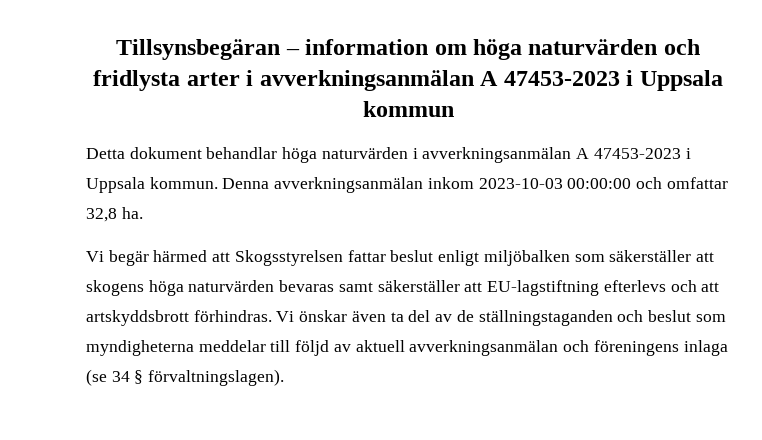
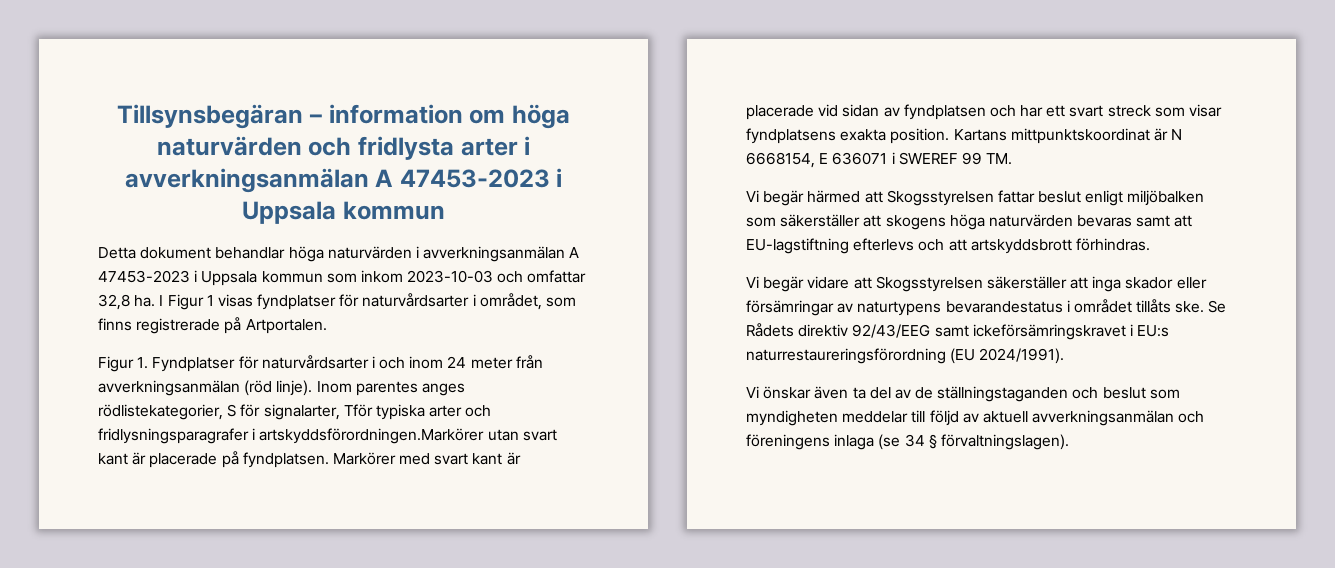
- Detta dokument behandlar höga naturvärden i avverkningsanmälan A 47453-2023 i Uppsala kommun. Denna avverkningsanmälan inkom 2023-10-03 00:00:00 och omfattar 32,8 ha.
+ Detta dokument behandlar höga naturvärden i avverkningsanmälan A 47453-2023 i Uppsala kommun som inkom 2023-10-03 och omfattar 32,8 ha. I Figur 1 visas fyndplatser för naturvårdsarter i området, som finns registrerade på Artportalen.
+ Figur 1. Fyndplatser för naturvårdsarter i och inom 24 meter från avverkningsanmälan (röd linje). Inom parentes anges rödlistekategorier, S för signalarter, Tför typiska arter och fridlysningsparagrafer i artskyddsförordningen.Markörer utan svart kant är placerade på fyndplatsen. Markörer med svart kant är placerade vid sidan av fyndplatsen och har ett svart streck som visar fyndplatsens exakta position. Kartans mittpunktskoordinat är N 6668154, E 636071 i SWEREF 99 TM.
- Vi begär härmed att Skogsstyrelsen fattar beslut enligt miljöbalken som säkerställer att skogens höga naturvärden bevaras samt säkerställer att EU-lagstiftning efterlevs och att artskyddsbrott förhindras. Vi önskar även ta del av de ställningstaganden och beslut som myndigheterna meddelar till följd av aktuell avverkningsanmälan och föreningens inlaga (se 34 § förvaltningslagen).
+ Vi begär härmed att Skogsstyrelsen fattar beslut enligt miljöbalken som säkerställer att skogens höga naturvärden bevaras samt att EU-lagstiftning efterlevs och att artskyddsbrott förhindras.
+ Vi begär vidare att Skogsstyrelsen säkerställer att inga skador eller försämringar av naturtypens bevarandestatus i området tillåts ske. Se Rådets direktiv 92/43/EEG samt ickeförsämringskravet i EU:s naturrestaureringsförordning (EU 2024/1991).
+ Vi önskar även ta del av de ställningstaganden och beslut som myndigheten meddelar till följd av aktuell avverkningsanmälan och föreningens inlaga (se 34 § förvaltningslagen).

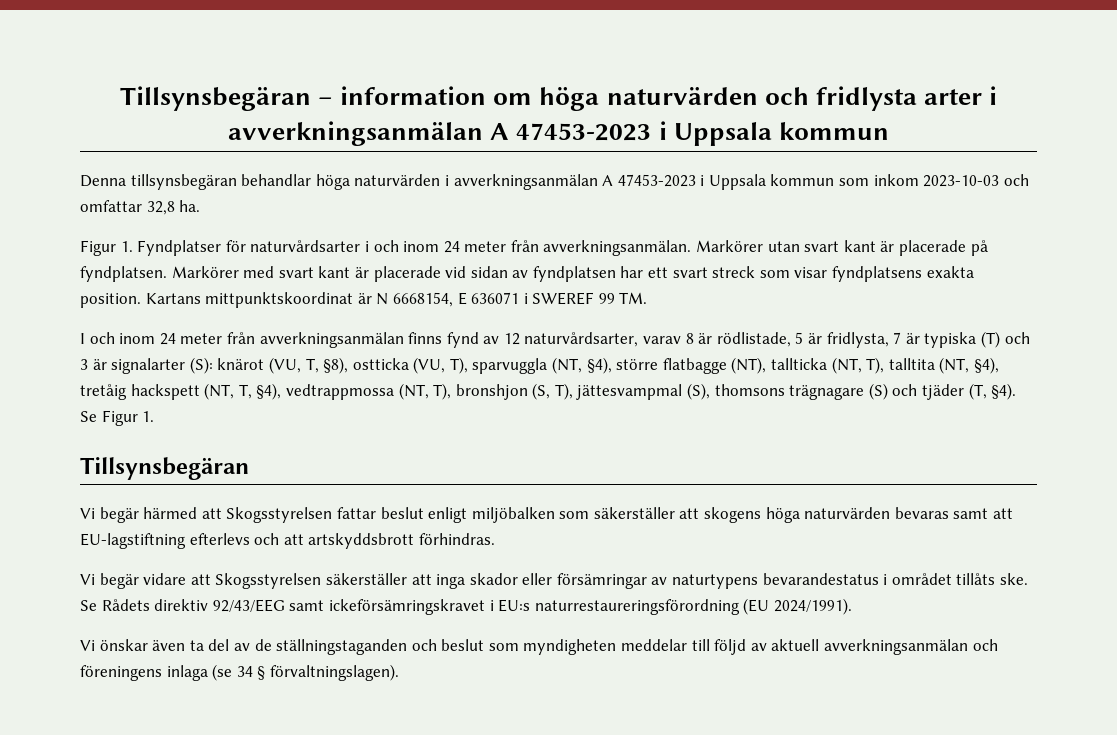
- Detta dokument behandlar höga naturvärden i avverkningsanmälan A 47453-2023 i Uppsala kommun som inkom 2023-10-03 och omfattar 32,8 ha. I Figur 1 visas fyndplatser för naturvårdsarter i området, som finns registrerade på Artportalen.
+ Denna tillsynsbegäran behandlar höga naturvärden i avverkningsanmälan A 47453-2023 i Uppsala kommun som inkom 2023-10-03 och omfattar 32,8 ha.
- Figur 1. Fyndplatser för naturvårdsarter i och inom 24 meter från avverkningsanmälan (röd linje). Inom parentes anges rödlistekategorier, S för signalarter, Tför typiska arter och fridlysningsparagrafer i artskyddsförordningen.Markörer utan svart kant är placerade på fyndplatsen.
+ Figur 1. Fyndplatser för naturvårdsarter i och inom 24 meter från avverkningsanmälan. Markörer utan svart kant är placerade på fyndplatsen.
- Markörer med svart kant är placerade vid sidan av fyndplatsen och har ett svart streck som visar fyndplatsens exakta position.
+ Markörer med svart kant är placerade vid sidan av fyndplatsen har ett svart streck som visar fyndplatsens exakta position.
+ I och inom 24 meter från avverkningsanmälan finns fynd av 12 naturvårdsarter, varav 8 är rödlistade, 5 är fridlysta, 7 är typiska (T) och 3 är signalarter (S): knärot (VU, T, §8), ostticka (VU, T), sparvuggla (NT, §4), större flatbagge (NT), tallticka (NT, T), talltita (NT, §4), tretåig hackspett (NT, T, §4), vedtrappmossa (NT, T), bronshjon (S, T), jättesvampmal (S), thomsons trägnagare (S) och tjäder (T, §4). Se Figur 1.
+ Tillsynsbegäran

